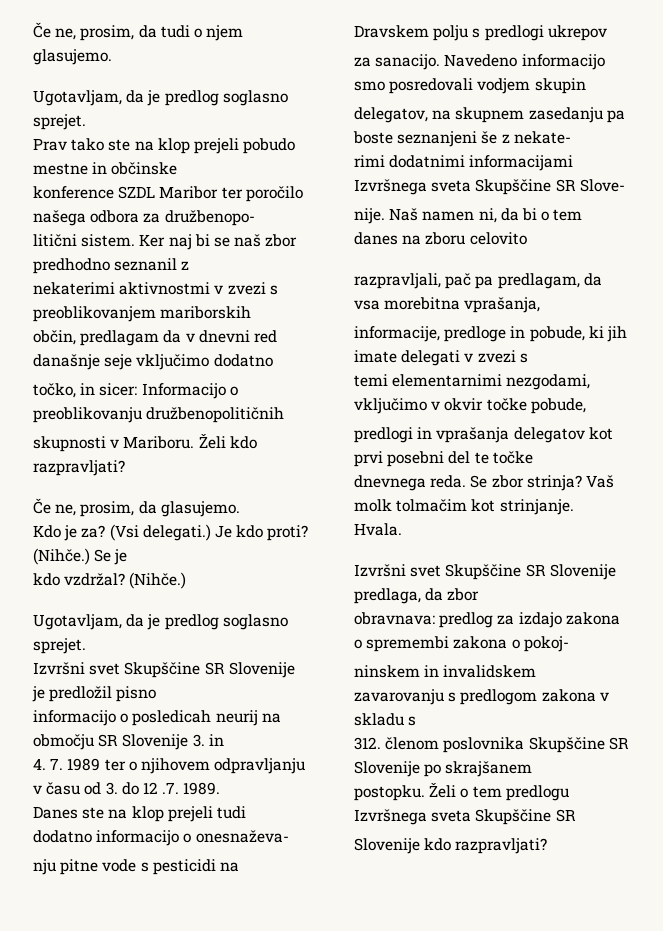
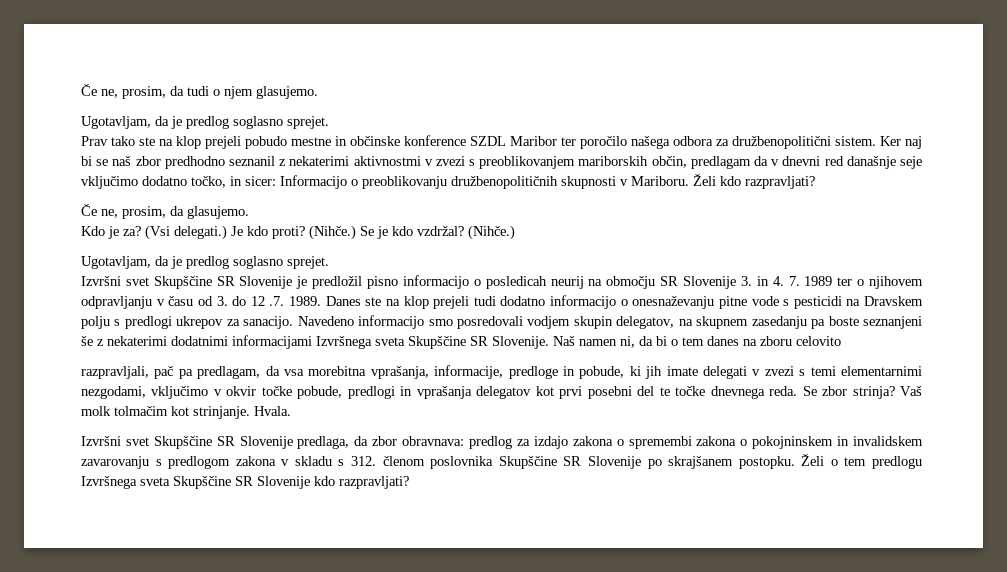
- Prav tako ste na klop prejeli pobudo mestne in občinske
- konference SZDL Maribor ter poročilo našega odbora za družbenopo-
- litični sistem.
+ Prav tako ste na klop prejeli pobudo mestne in občinske konference SZDL Maribor ter poročilo našega odbora za družbenopolitični sistem.
- Ker naj bi se naš zbor predhodno seznanil z
- nekaterimi aktivnostmi v zvezi s preoblikovanjem mariborskih
- občin, predlagam da v dnevni red današnje seje vključimo dodatno
- točko, in sicer: Informacijo o preoblikovanju družbenopolitičnih
- skupnosti v Mariboru.
+ Ker naj bi se naš zbor predhodno seznanil z nekaterimi aktivnostmi v zvezi s preoblikovanjem mariborskih občin, predlagam da v dnevni red današnje seje vključimo dodatno točko, in sicer: Informacijo o preoblikovanju družbenopolitičnih skupnosti v Mariboru.
- Se je
- kdo vzdržal?
+ Se je kdo vzdržal?
- Izvršni svet Skupščine SR Slovenije je predložil pisno
- informacijo o posledicah neurij na območju SR Slovenije 3. in
- 4. 7. 1989 ter o njihovem odpravljanju v času od 3. do 12 .7. 1989.
- Danes ste na klop prejeli tudi dodatno informacijo o onesnaževa-
- nju pitne vode s pesticidi na Dravskem polju s predlogi ukrepov
- za sanacijo.
+ Izvršni svet Skupščine SR Slovenije je predložil pisno informacijo o posledicah neurij na območju SR Slovenije 3. in 4. 7. 1989 ter o njihovem odpravljanju v času od 3. do 12 .7. 1989. Danes ste na klop prejeli tudi dodatno informacijo o onesnaževanju pitne vode s pesticidi na Dravskem polju s predlogi ukrepov za sanacijo.
- Navedeno informacijo smo posredovali vodjem skupin
- delegatov, na skupnem zasedanju pa boste seznanjeni še z nekate-
- rimi dodatnimi informacijami Izvršnega sveta Skupščine SR Slove-
- nije.
+ Navedeno informacijo smo posredovali vodjem skupin delegatov, na skupnem zasedanju pa boste seznanjeni še z nekaterimi dodatnimi informacijami Izvršnega sveta Skupščine SR Slovenije.
- razpravljali, pač pa predlagam, da vsa morebitna vprašanja,
- informacije, predloge in pobude, ki jih imate delegati v zvezi s
- temi elementarnimi nezgodami, vključimo v okvir točke pobude,
- predlogi in vprašanja delegatov kot prvi posebni del te točke
- dnevnega reda.
+ razpravljali, pač pa predlagam, da vsa morebitna vprašanja, informacije, predloge in pobude, ki jih imate delegati v zvezi s temi elementarnimi nezgodami, vključimo v okvir točke pobude, predlogi in vprašanja delegatov kot prvi posebni del te točke dnevnega reda.
- Vaš molk tolmačim kot strinjanje.
- Hvala.
+ Vaš molk tolmačim kot strinjanje. Hvala.
- Izvršni svet Skupščine SR Slovenije predlaga, da zbor
- obravnava: predlog za izdajo zakona o spremembi zakona o pokoj-
- ninskem in invalidskem zavarovanju s predlogom zakona v skladu s
- 312. členom poslovnika Skupščine SR Slovenije po skrajšanem
- postopku.
+ Izvršni svet Skupščine SR Slovenije predlaga, da zbor obravnava: predlog za izdajo zakona o spremembi zakona o pokojninskem in invalidskem zavarovanju s predlogom zakona v skladu s 312. členom poslovnika Skupščine SR Slovenije po skrajšanem postopku.
- Želi o tem predlogu Izvršnega sveta Skupščine SR
- Slovenije kdo razpravljati?
+ Želi o tem predlogu Izvršnega sveta Skupščine SR Slovenije kdo razpravljati?

